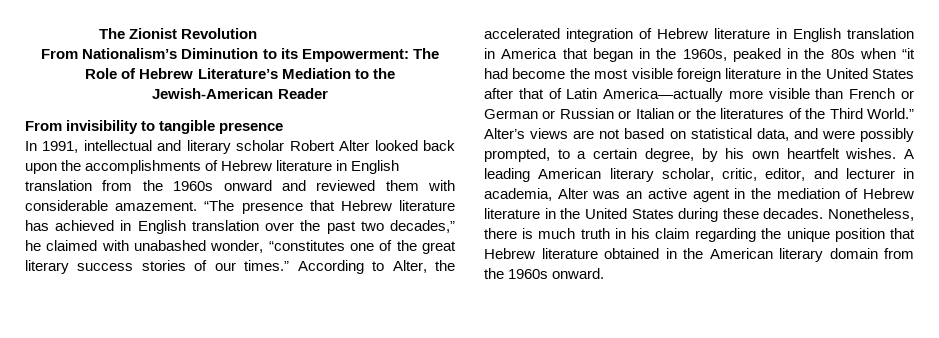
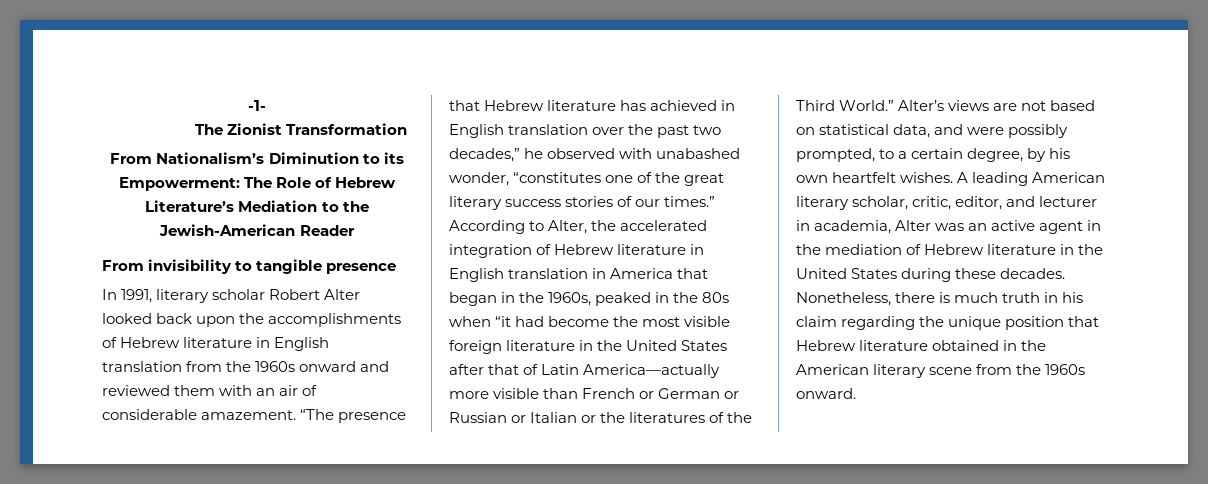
+ -1-
- The Zionist Revolution
+ The Zionist Transformation
- In 1991, intellectual and literary scholar Robert Alter looked back upon the accomplishments of Hebrew literature in English translation from the 1960s onward and reviewed them with considerable amazement.
+ In 1991, literary scholar Robert Alter looked back upon the accomplishments of Hebrew literature in English translation from the 1960s onward and reviewed them with an air of considerable amazement.
- “The presence that Hebrew literature has achieved in English translation over the past two decades,” he claimed with unabashed wonder, “constitutes one of the great literary success stories of our times.”
+ “The presence that Hebrew literature has achieved in English translation over the past two decades,” he observed with unabashed wonder, “constitutes one of the great literary success stories of our times.”
- Nonetheless, there is much truth in his claim regarding the unique position that Hebrew literature obtained in the American literary domain from the 1960s onward.
+ Nonetheless, there is much truth in his claim regarding the unique position that Hebrew literature obtained in the American literary scene from the 1960s onward.

